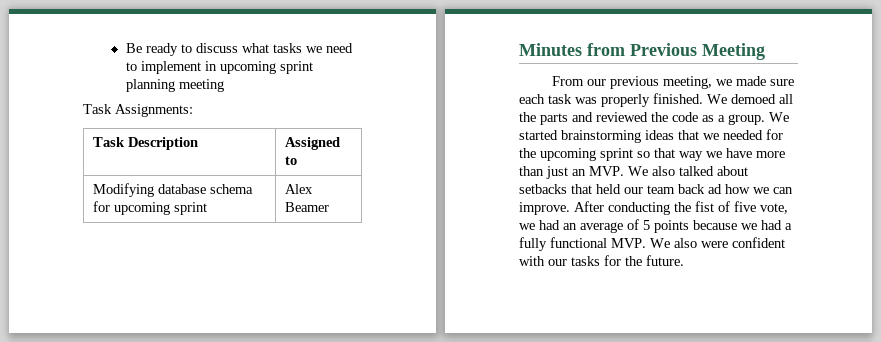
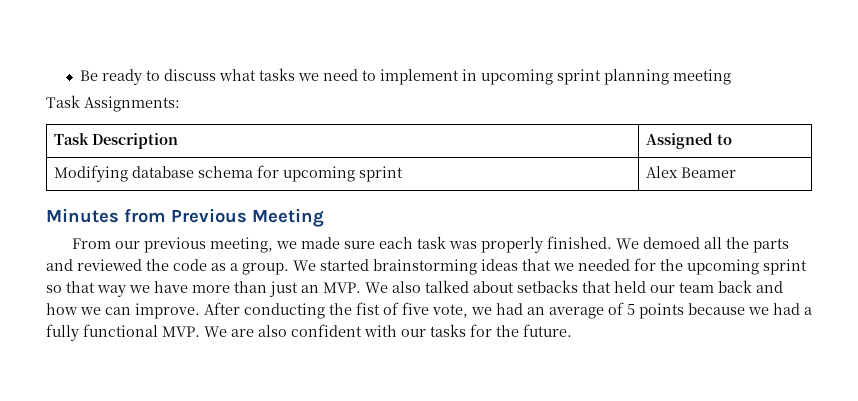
- We started brainstorming ideas that we needed for the upcoming sprint so that way we have more than just an MVP. We also talked about setbacks that held our team back ad how we can improve.
+ We started brainstorming ideas that we needed for the upcoming sprint so that way we have more than just an MVP. We also talked about setbacks that held our team back and how we can improve.
- After conducting the fist of five vote, we had an average of 5 points because we had a fully functional MVP. We also were confident with our tasks for the future.
+ After conducting the fist of five vote, we had an average of 5 points because we had a fully functional MVP. We are also confident with our tasks for the future.

